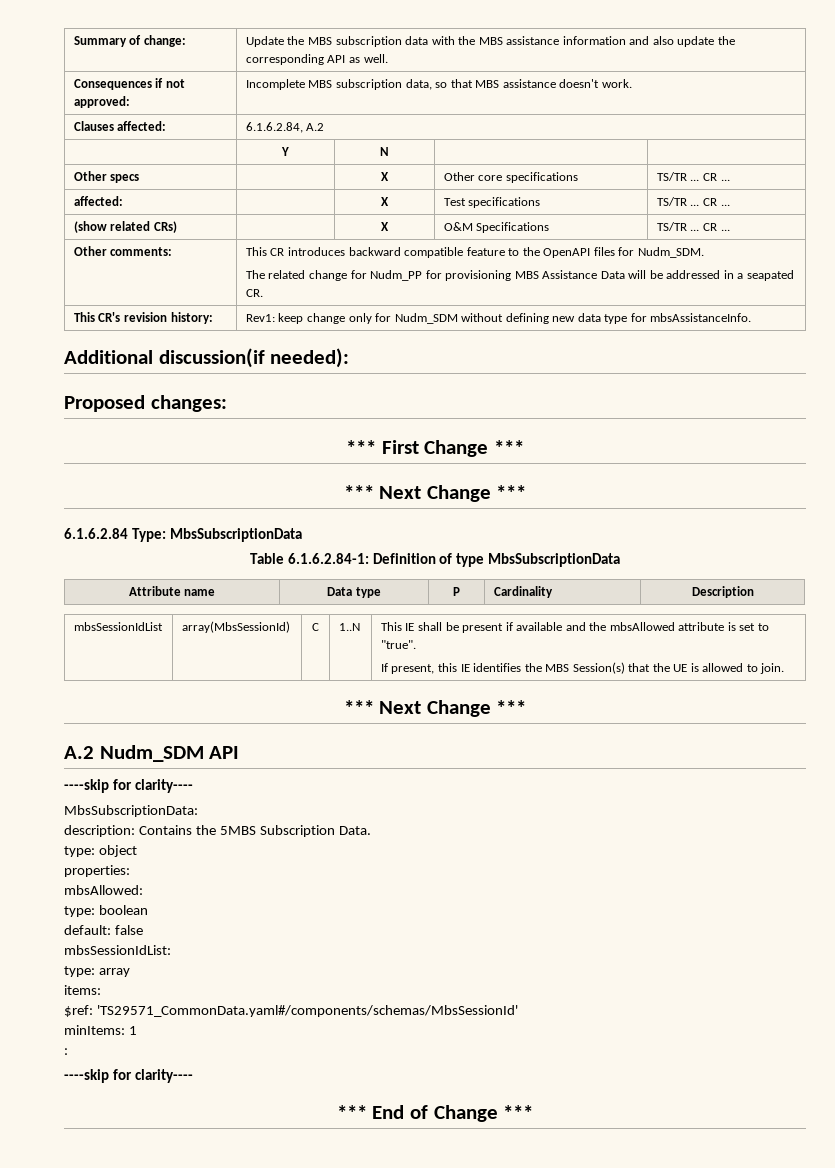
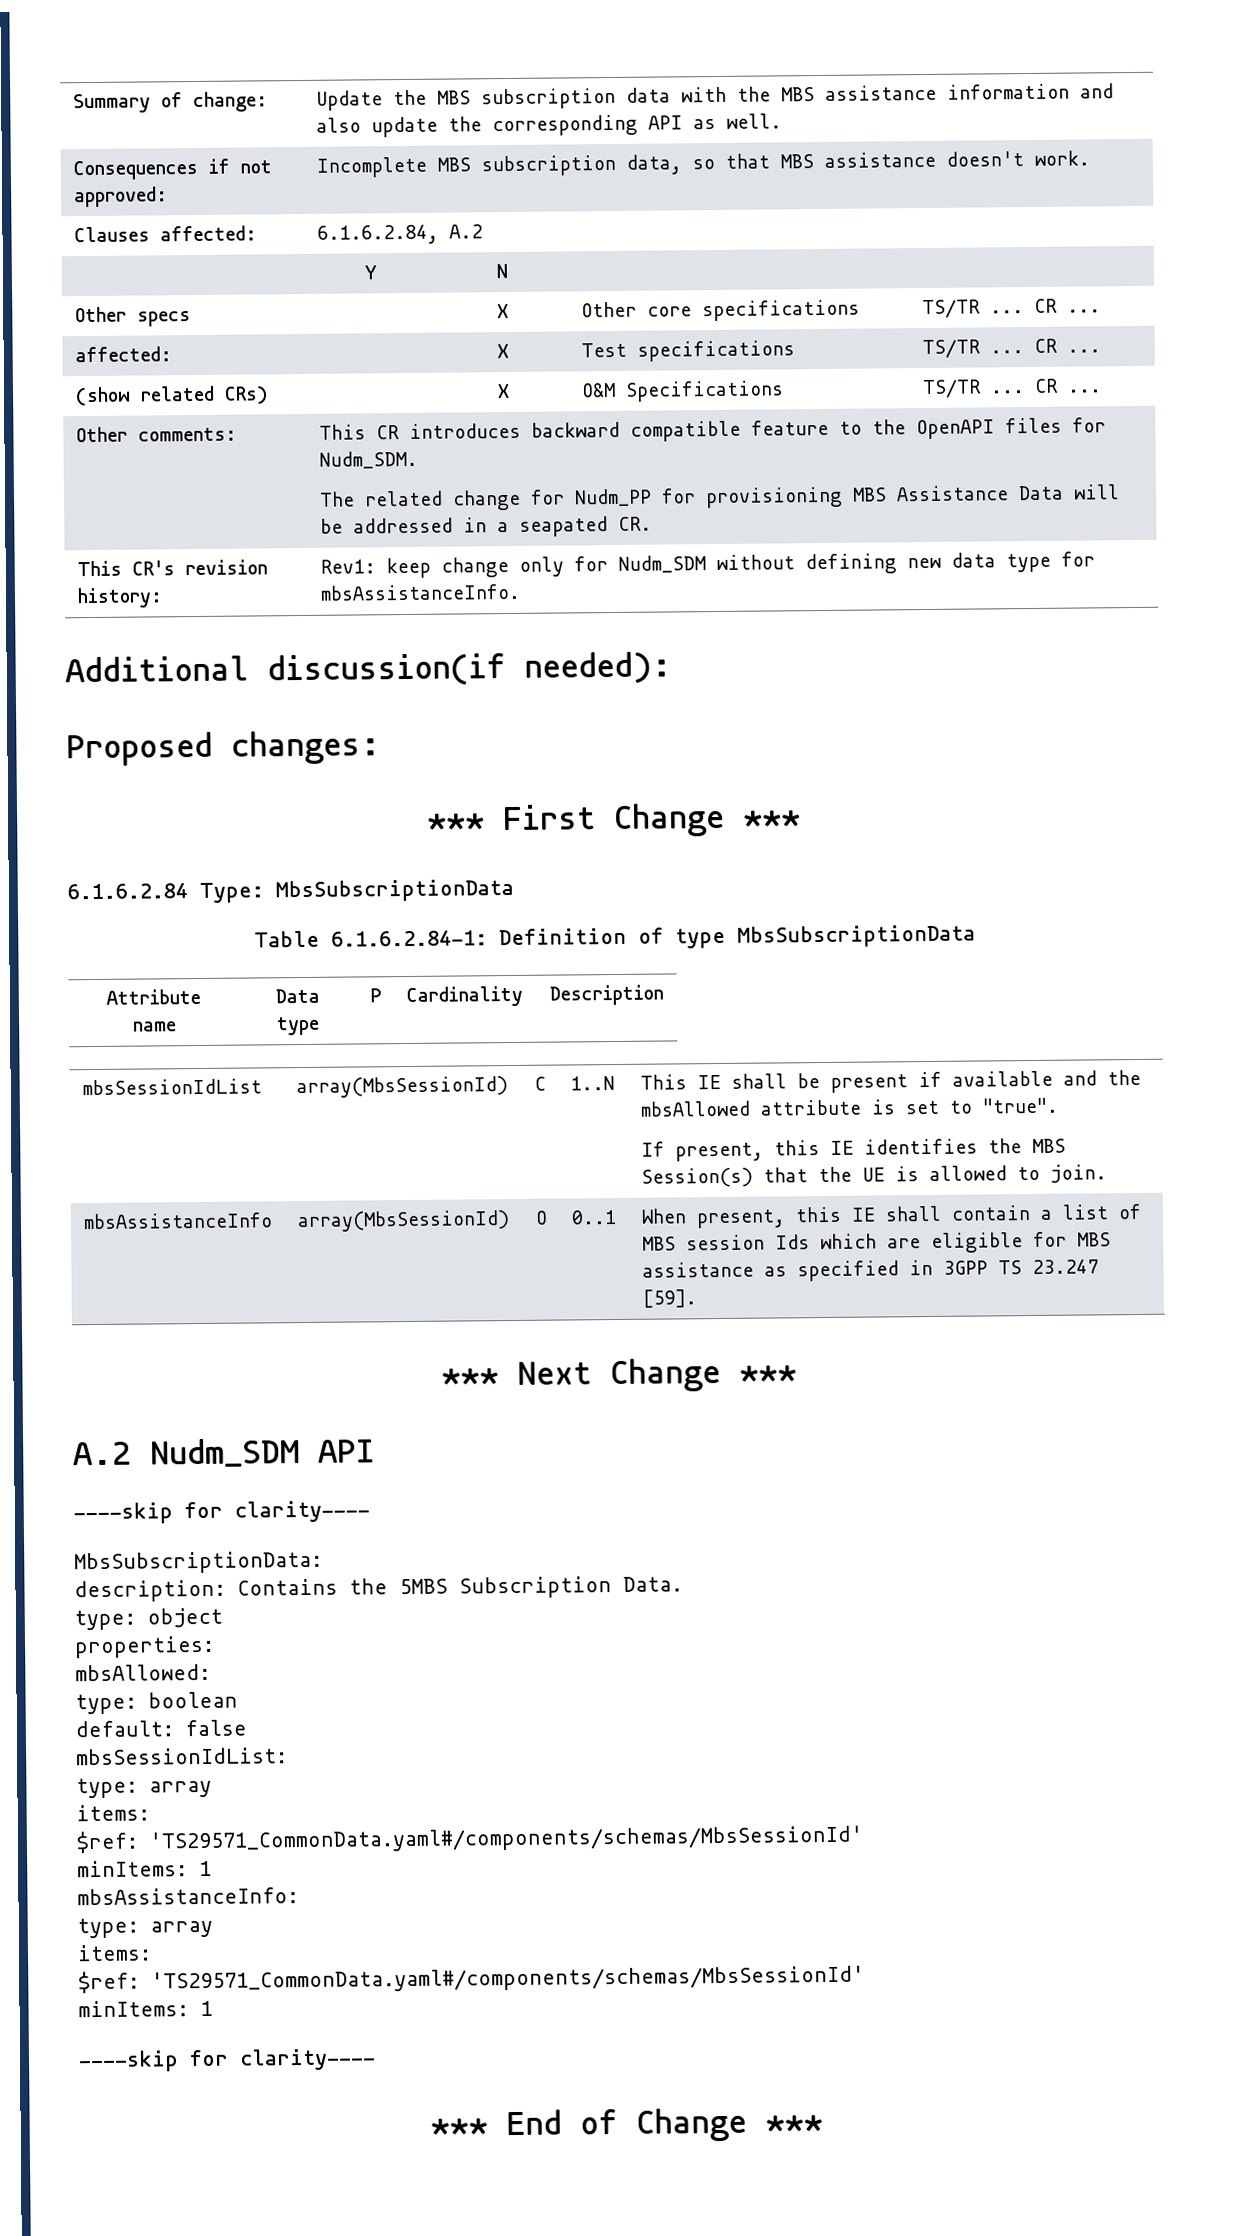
  *** First Change ***
- *** Next Change ***
+ mbsAssistanceInfo | array(MbsSessionId) | O | 0..1 | When present, this IE shall contain a list of MBS session Ids which are eligible for MBS assistance as specified in 3GPP TS 23.247 [59].
- :
+ mbsAssistanceInfo:
+ type: array
+ items:
+ $ref: 'TS29571_CommonData.yaml#/components/schemas/MbsSessionId'
+ minItems: 1

